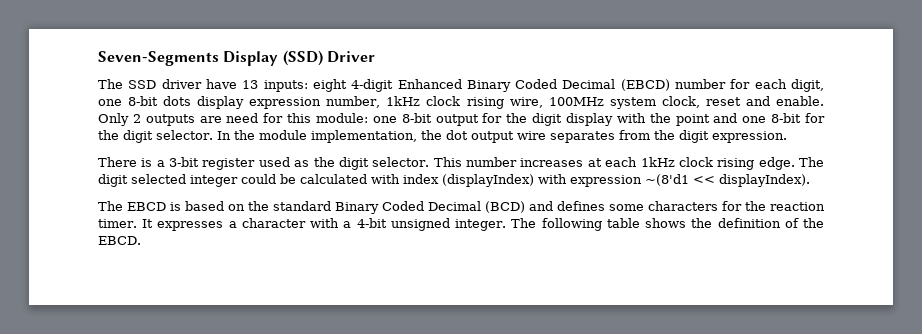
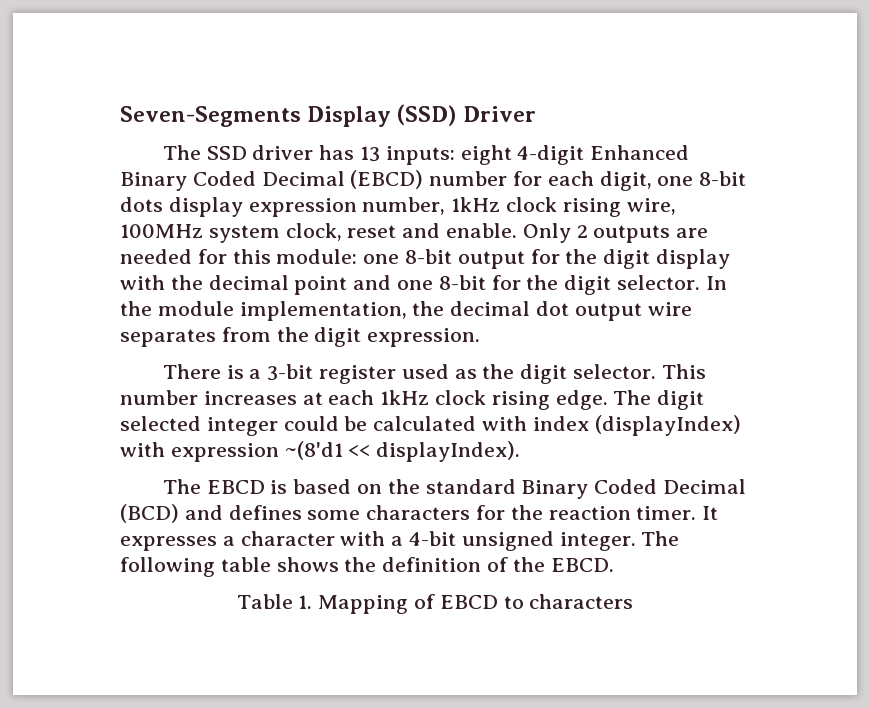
- The SSD driver have 13 inputs: eight 4-digit Enhanced Binary Coded Decimal (EBCD) number for each digit, one 8-bit dots display expression number, 1kHz clock rising wire, 100MHz system clock, reset and enable.
+ The SSD driver has 13 inputs: eight 4-digit Enhanced Binary Coded Decimal (EBCD) number for each digit, one 8-bit dots display expression number, 1kHz clock rising wire, 100MHz system clock, reset and enable.
- Only 2 outputs are need for this module: one 8-bit output for the digit display with the point and one 8-bit for the digit selector.
+ Only 2 outputs are needed for this module: one 8-bit output for the digit display with the decimal point and one 8-bit for the digit selector.
- In the module implementation, the dot output wire separates from the digit expression.
+ In the module implementation, the decimal dot output wire separates from the digit expression.
+ Table 1. Mapping of EBCD to characters

